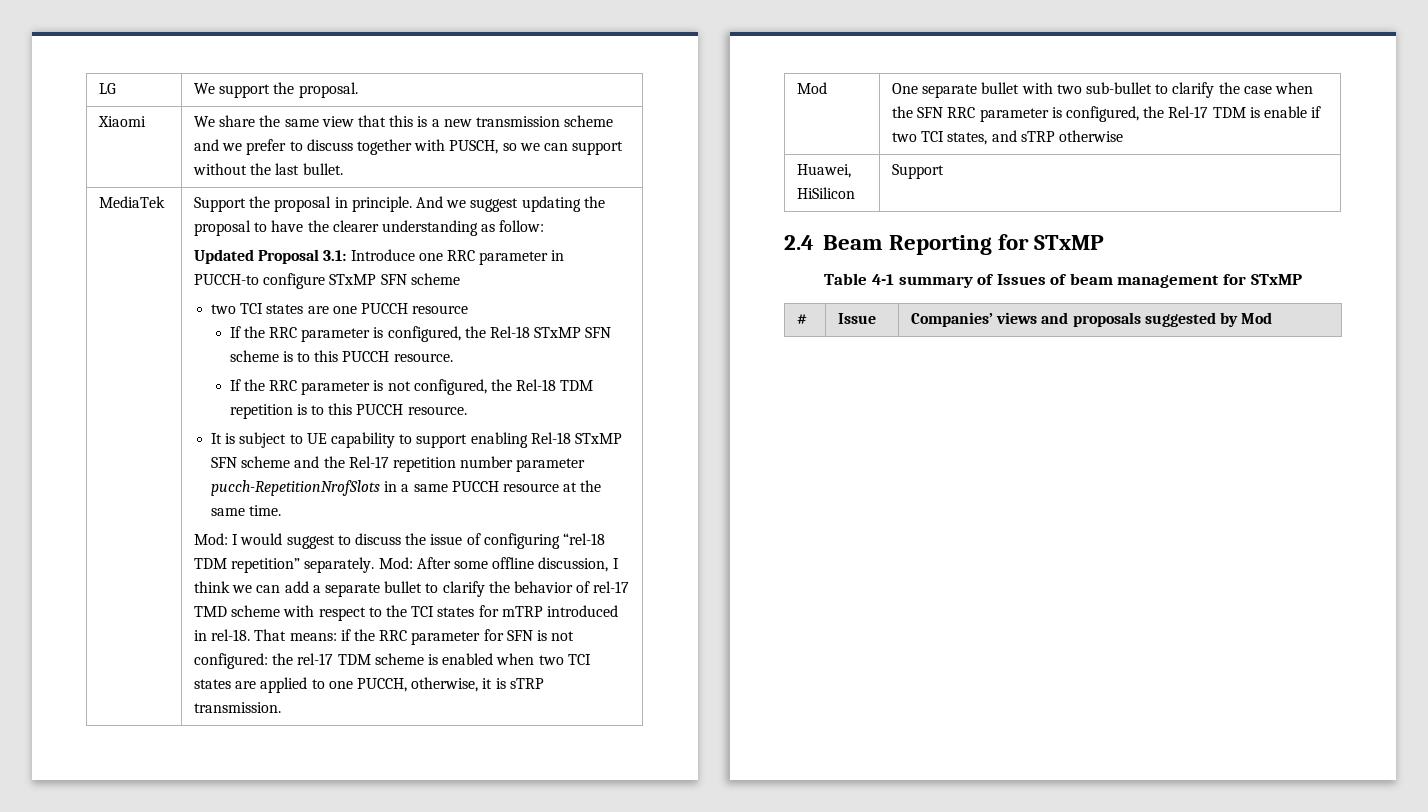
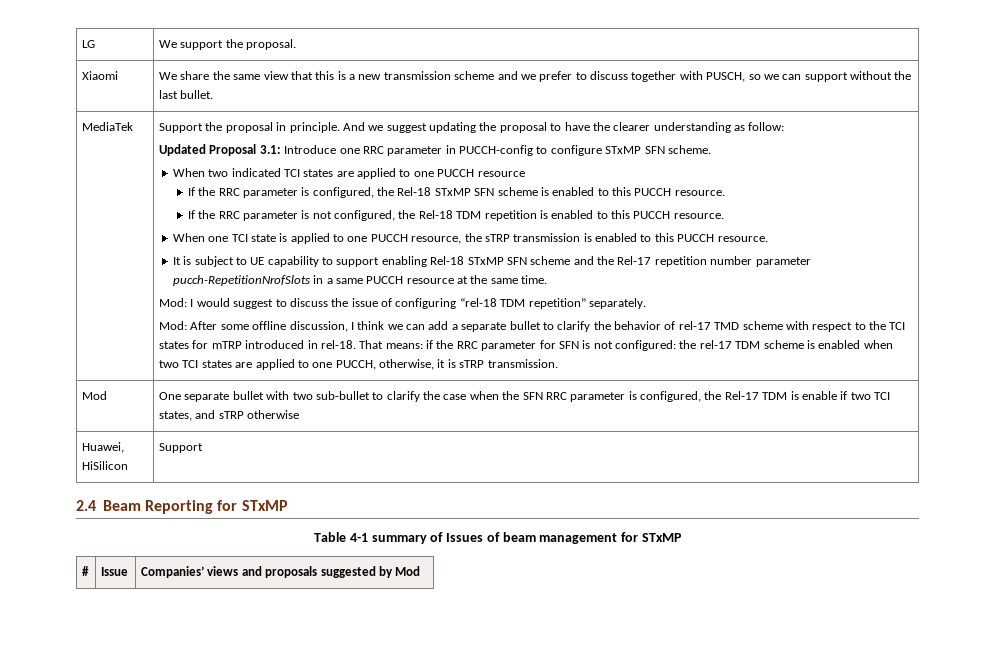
- Updated Proposal 3.1: Introduce one RRC parameter in PUCCH-to configure STxMP SFN scheme
- two TCI states are one PUCCH resource
+ Updated Proposal 3.1: Introduce one RRC parameter in PUCCH-config to configure STxMP SFN scheme.
+ When two indicated TCI states are applied to one PUCCH resource
- If the RRC parameter is configured, the Rel-18 STxMP SFN scheme is to this PUCCH resource.
+ If the RRC parameter is configured, the Rel-18 STxMP SFN scheme is enabled to this PUCCH resource.
- If the RRC parameter is not configured, the Rel-18 TDM repetition is to this PUCCH resource.
+ If the RRC parameter is not configured, the Rel-18 TDM repetition is enabled to this PUCCH resource.
+ When one TCI state is applied to one PUCCH resource, the sTRP transmission is enabled to this PUCCH resource.
- Mod: I would suggest to discuss the issue of configuring “rel-18 TDM repetition” separately. Mod: After some offline discussion, I think we can add a separate bullet to clarify the behavior of rel-17 TMD scheme with respect to the TCI states for mTRP introduced in rel-18.
+ Mod: I would suggest to discuss the issue of configuring “rel-18 TDM repetition” separately.
+ Mod: After some offline discussion, I think we can add a separate bullet to clarify the behavior of rel-17 TMD scheme with respect to the TCI states for mTRP introduced in rel-18.

